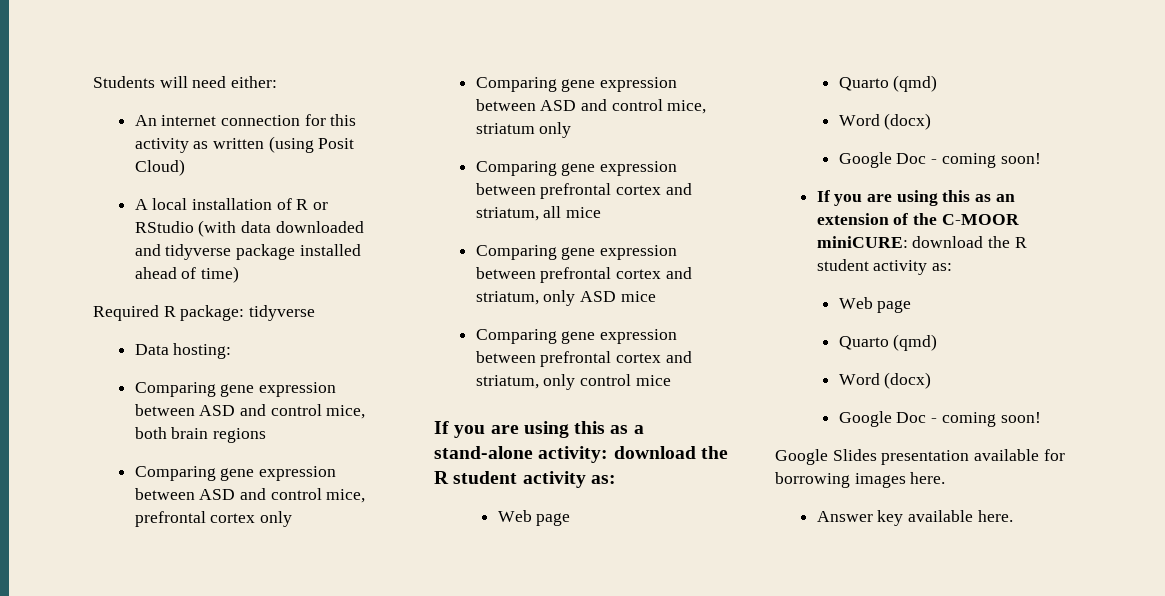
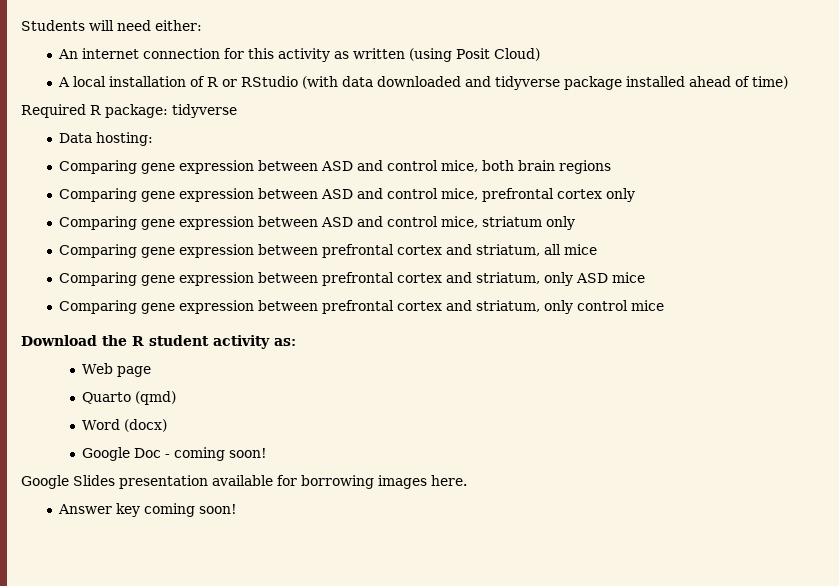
- If you are using this as a stand-alone activity: download the R student activity as:
- Web page
- Quarto (qmd)
- Word (docx)
- Google Doc - coming soon!
- If you are using this as an extension of the C-MOOR miniCURE: download the R student activity as:
+ Download the R student activity as:
- Answer key available here.
+ Answer key coming soon!

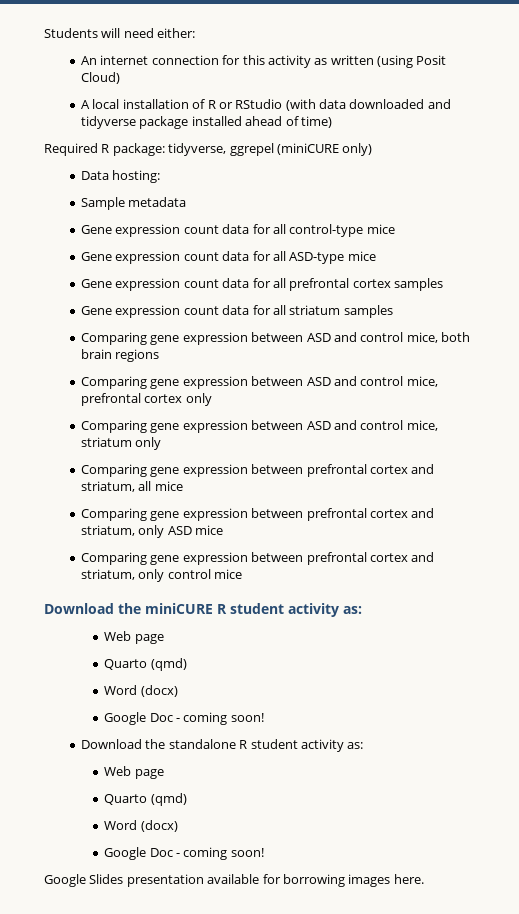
- Required R package: tidyverse
+ Required R package: tidyverse, ggrepel (miniCURE only)
  Data hosting:
+ Sample metadata
+ Gene expression count data for all control-type mice
+ Gene expression count data for all ASD-type mice
+ Gene expression count data for all prefrontal cortex samples
+ Gene expression count data for all striatum samples
- Download the R student activity as:
+ Download the miniCURE R student activity as:
+ Web page
+ Quarto (qmd)
+ Word (docx)
+ Google Doc - coming soon!
+ Download the standalone R student activity as:
- Answer key coming soon!

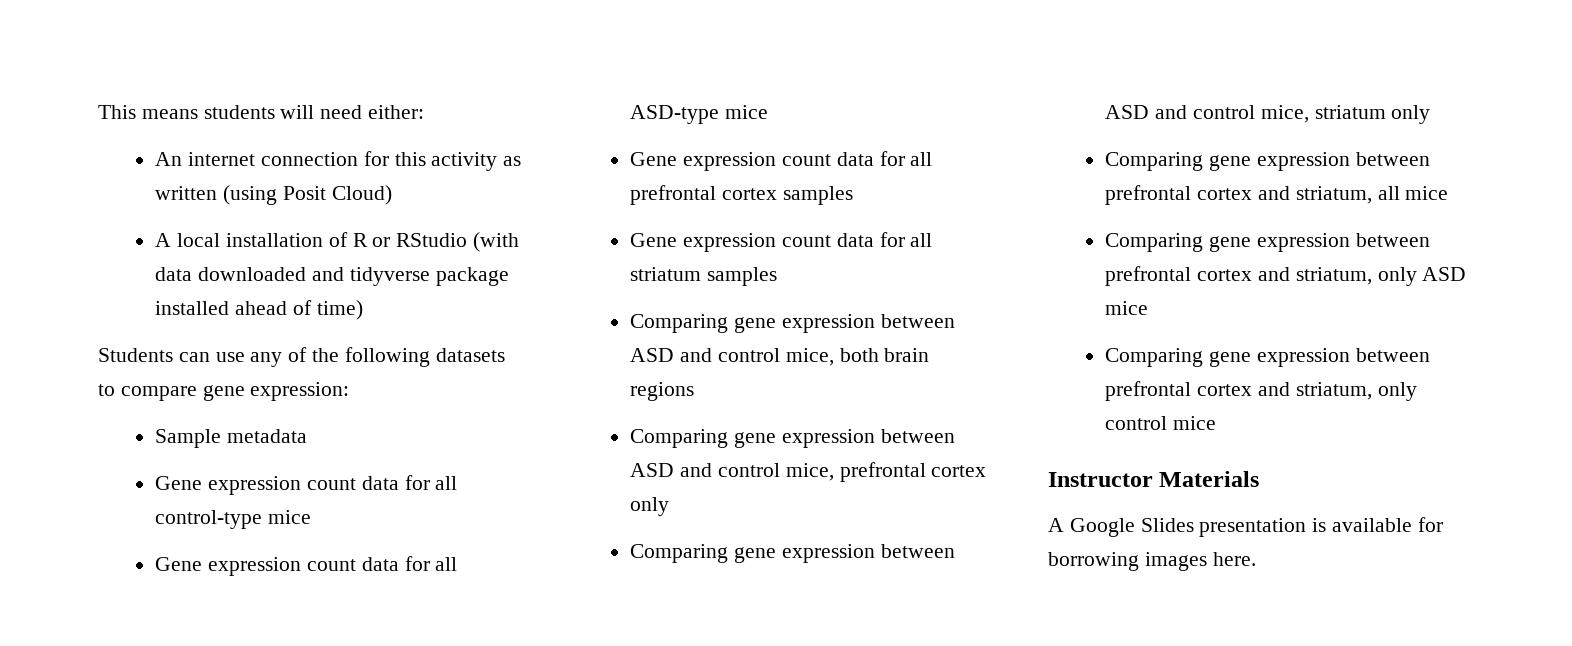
- Students will need either:
+ This means students will need either:
- Required R package: tidyverse, ggrepel (miniCURE only)
- Data hosting:
+ Students can use any of the following datasets to compare gene expression:
- Download the miniCURE R student activity as:
- Web page
- Quarto (qmd)
- Word (docx)
- Google Doc - coming soon!
- Download the standalone R student activity as:
- Web page
- Quarto (qmd)
- Word (docx)
- Google Doc - coming soon!
- Google Slides presentation available for borrowing images here.
+ Instructor Materials
+ A Google Slides presentation is available for borrowing images here.

